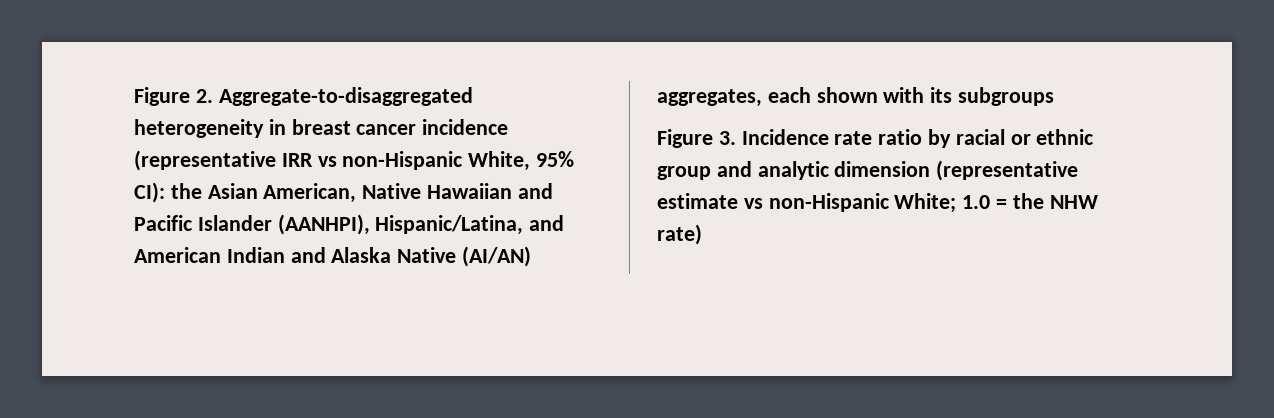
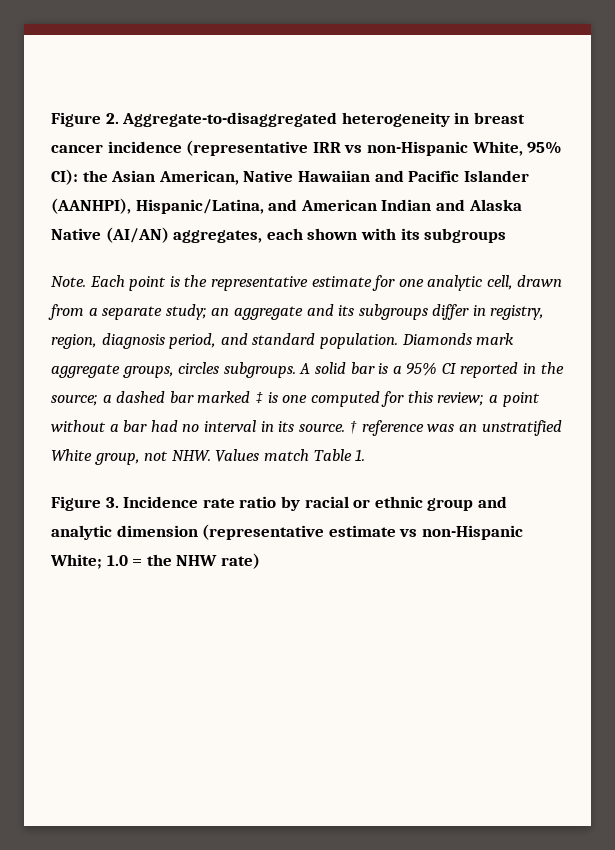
+ Note. Each point is the representative estimate for one analytic cell, drawn from a separate study; an aggregate and its subgroups differ in registry, region, diagnosis period, and standard population. Diamonds mark aggregate groups, circles subgroups. A solid bar is a 95% CI reported in the source; a dashed bar marked ‡ is one computed for this review; a point without a bar had no interval in its source. † reference was an unstratified White group, not NHW. Values match Table 1.

